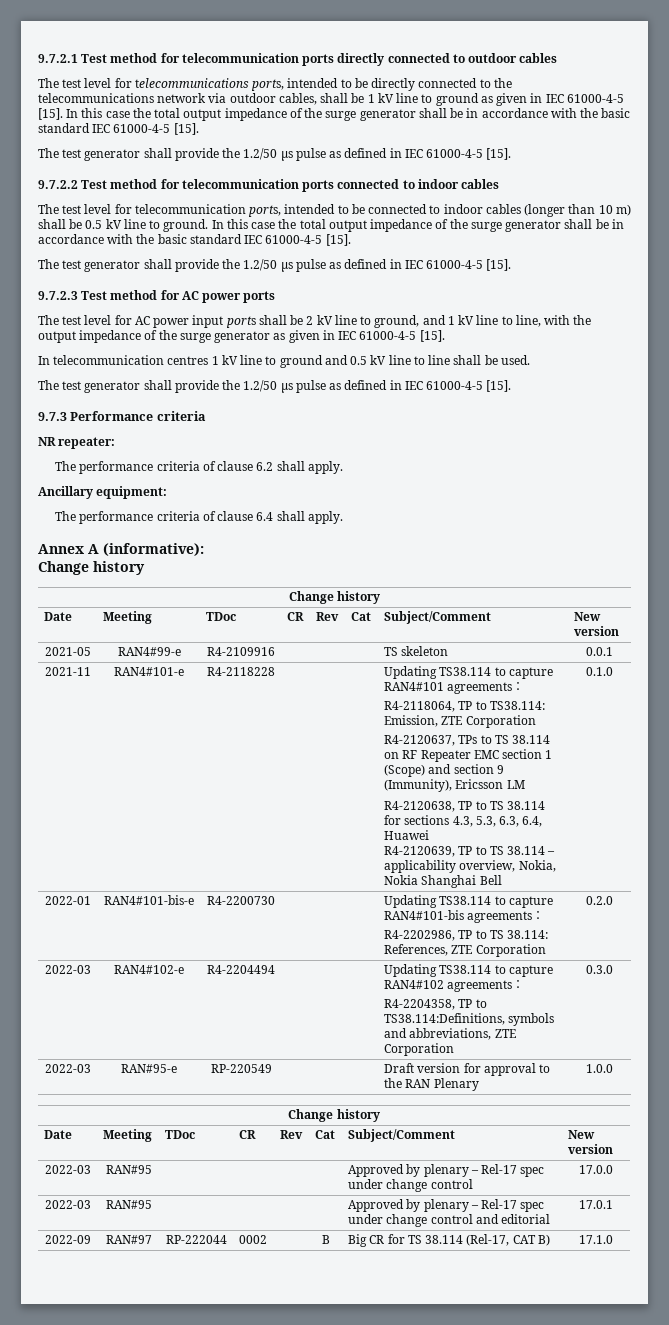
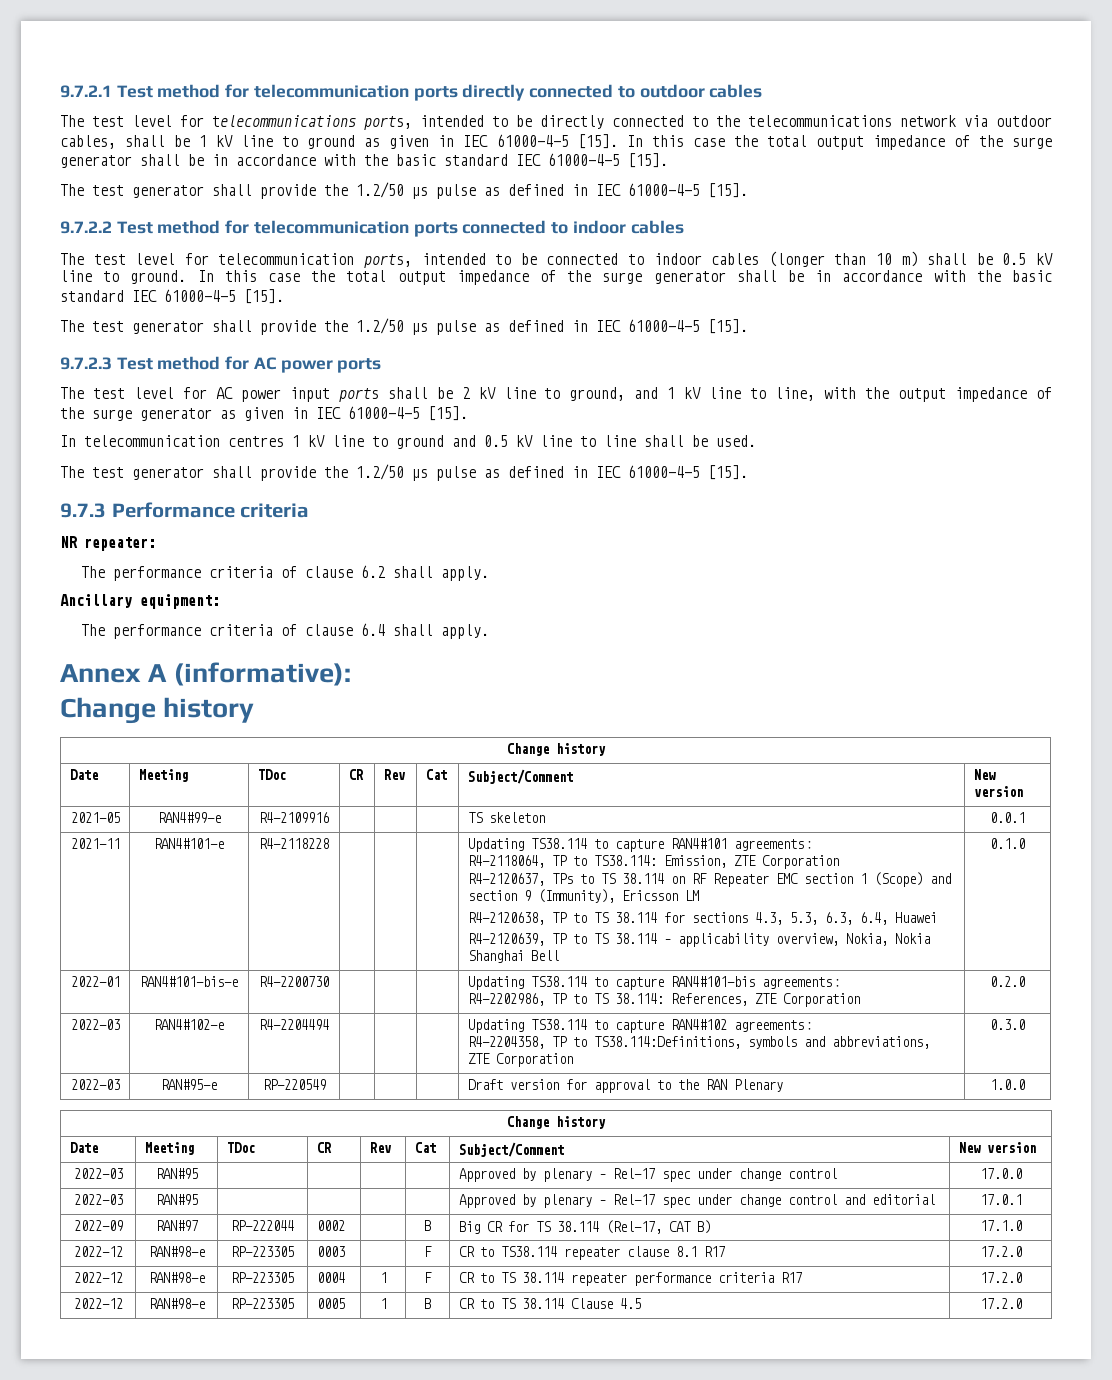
+ 2022-12 | RAN#98-e | RP-223305 | 0003 | | F | CR to TS38.114 repeater clause 8.1 R17 | 17.2.0
+ 2022-12 | RAN#98-e | RP-223305 | 0004 | 1 | F | CR to TS 38.114 repeater performance criteria R17 | 17.2.0
+ 2022-12 | RAN#98-e | RP-223305 | 0005 | 1 | B | CR to TS 38.114 Clause 4.5 | 17.2.0

